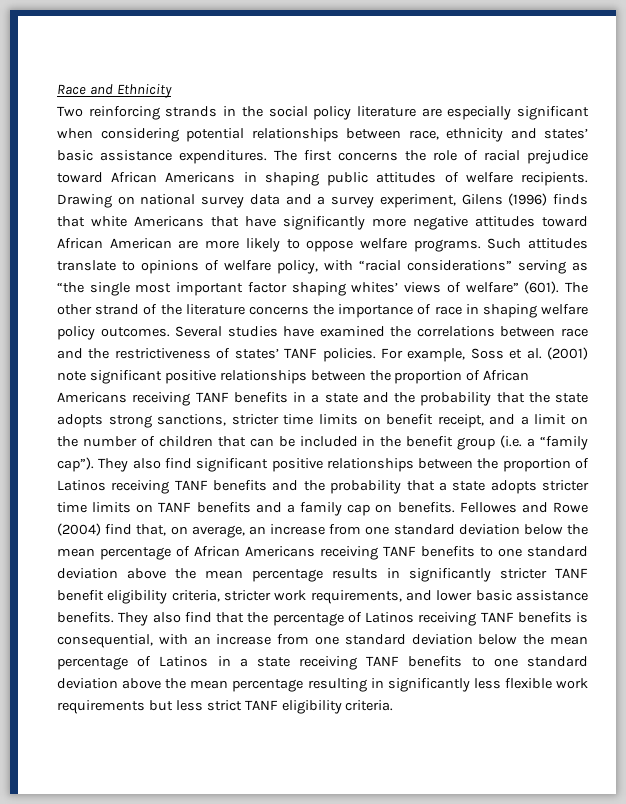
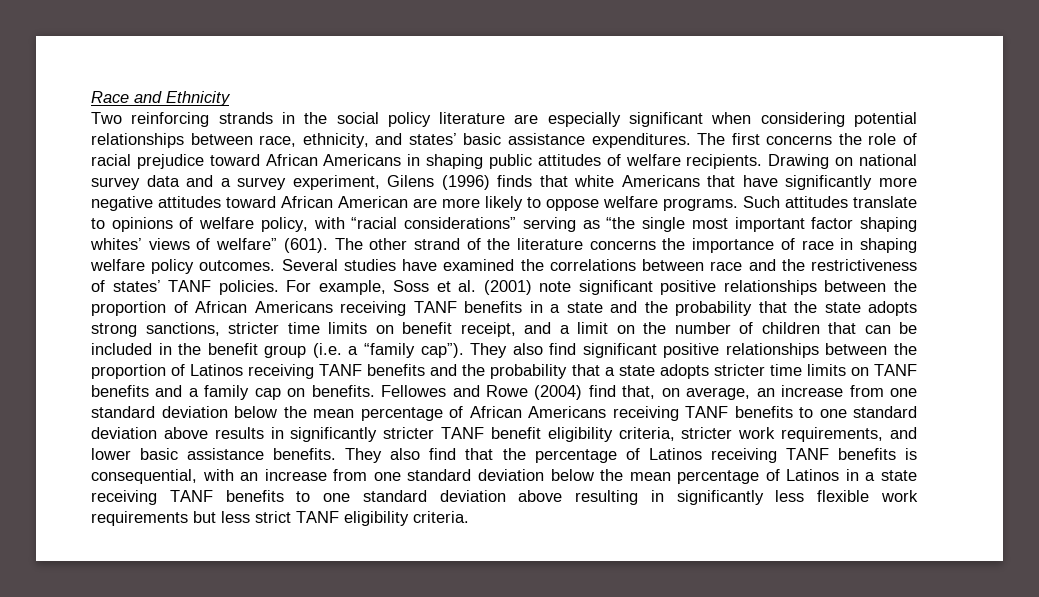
- Two reinforcing strands in the social policy literature are especially significant when considering potential relationships between race, ethnicity and states’ basic assistance expenditures.
+ Two reinforcing strands in the social policy literature are especially significant when considering potential relationships between race, ethnicity, and states’ basic assistance expenditures.
- Fellowes and Rowe (2004) find that, on average, an increase from one standard deviation below the mean percentage of African Americans receiving TANF benefits to one standard deviation above the mean percentage results in significantly stricter TANF benefit eligibility criteria, stricter work requirements, and lower basic assistance benefits.
+ Fellowes and Rowe (2004) find that, on average, an increase from one standard deviation below the mean percentage of African Americans receiving TANF benefits to one standard deviation above results in significantly stricter TANF benefit eligibility criteria, stricter work requirements, and lower basic assistance benefits.
- They also find that the percentage of Latinos receiving TANF benefits is consequential, with an increase from one standard deviation below the mean percentage of Latinos in a state receiving TANF benefits to one standard deviation above the mean percentage resulting in significantly less flexible work requirements but less strict TANF eligibility criteria.
+ They also find that the percentage of Latinos receiving TANF benefits is consequential, with an increase from one standard deviation below the mean percentage of Latinos in a state receiving TANF benefits to one standard deviation above resulting in significantly less flexible work requirements but less strict TANF eligibility criteria.

